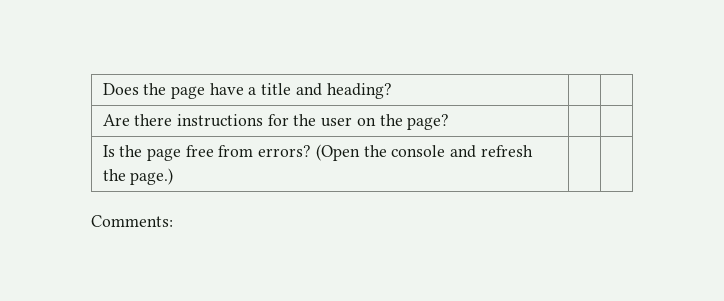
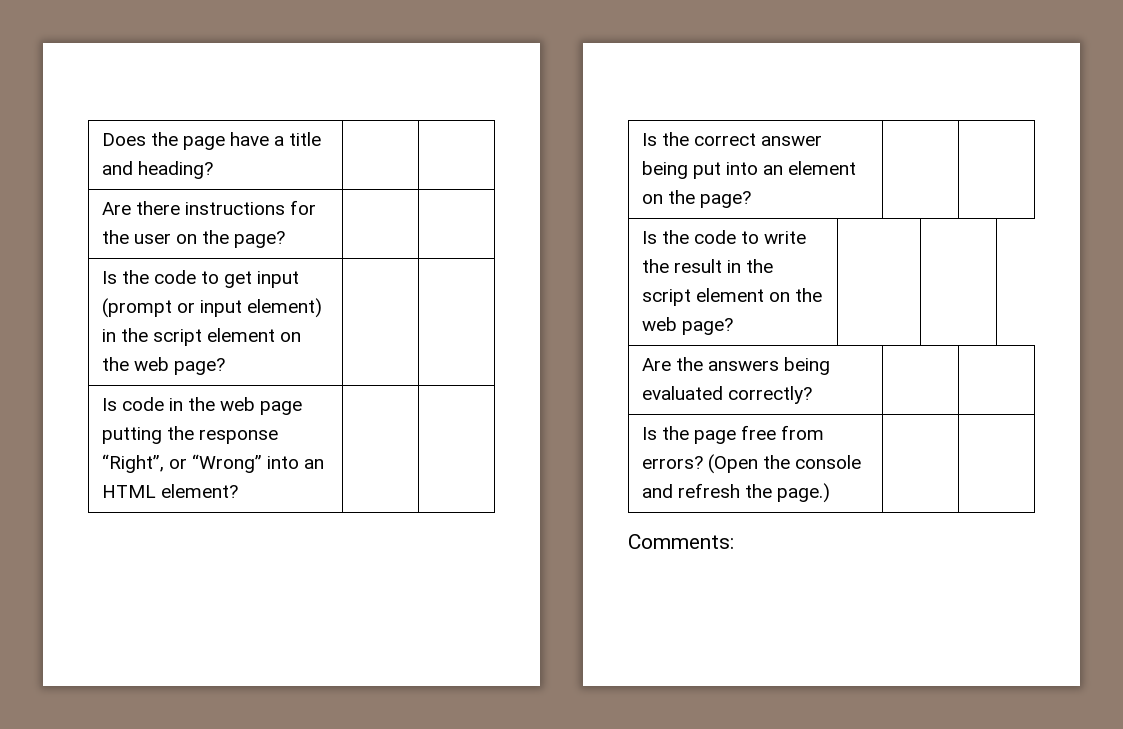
+ Is the code to get input (prompt or input element) in the script element on the web page? | |
+ Is code in the web page putting the response “Right”, or “Wrong” into an HTML element? | |
+ Is the correct answer being put into an element on the page? | |
+ Is the code to write the result in the script element on the web page? | |
+ Are the answers being evaluated correctly? | |

